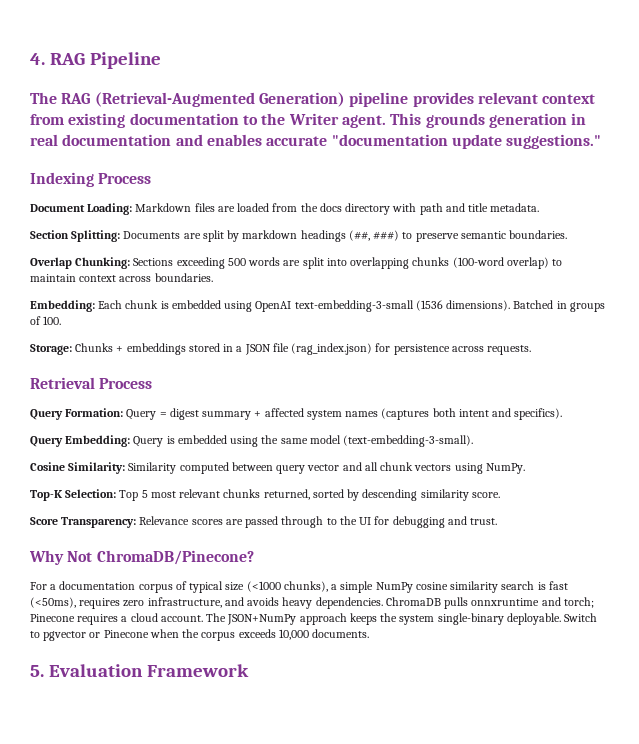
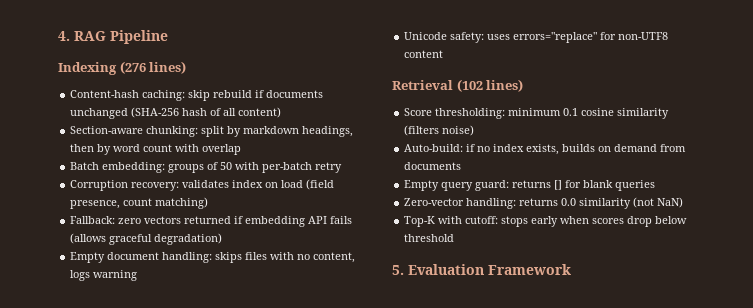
- The RAG (Retrieval-Augmented Generation) pipeline provides relevant context from existing documentation to the Writer agent. This grounds generation in real documentation and enables accurate "documentation update suggestions."
- Indexing Process
- Document Loading: Markdown files are loaded from the docs directory with path and title metadata.
- Section Splitting: Documents are split by markdown headings (##, ###) to preserve semantic boundaries.
- Overlap Chunking: Sections exceeding 500 words are split into overlapping chunks (100-word overlap) to maintain context across boundaries.
- Embedding: Each chunk is embedded using OpenAI text-embedding-3-small (1536 dimensions). Batched in groups of 100.
- Storage: Chunks + embeddings stored in a JSON file (rag_index.json) for persistence across requests.
- Retrieval Process
- Query Formation: Query = digest summary + affected system names (captures both intent and specifics).
- Query Embedding: Query is embedded using the same model (text-embedding-3-small).
- Cosine Similarity: Similarity computed between query vector and all chunk vectors using NumPy.
- Top-K Selection: Top 5 most relevant chunks returned, sorted by descending similarity score.
- Score Transparency: Relevance scores are passed through to the UI for debugging and trust.
- Why Not ChromaDB/Pinecone?
- For a documentation corpus of typical size (<1000 chunks), a simple NumPy cosine similarity search is fast (<50ms), requires zero infrastructure, and avoids heavy dependencies. ChromaDB pulls onnxruntime and torch; Pinecone requires a cloud account. The JSON+NumPy approach keeps the system single-binary deployable. Switch to pgvector or Pinecone when the corpus exceeds 10,000 documents.
+ Indexing (276 lines)
+ Content-hash caching: skip rebuild if documents unchanged (SHA-256 hash of all content)
+ Section-aware chunking: split by markdown headings, then by word count with overlap
+ Batch embedding: groups of 50 with per-batch retry
+ Corruption recovery: validates index on load (field presence, count matching)
+ Fallback: zero vectors returned if embedding API fails (allows graceful degradation)
+ Empty document handling: skips files with no content, logs warning
+ Unicode safety: uses errors="replace" for non-UTF8 content
+ Retrieval (102 lines)
+ Score thresholding: minimum 0.1 cosine similarity (filters noise)
+ Auto-build: if no index exists, builds on demand from documents
+ Empty query guard: returns [] for blank queries
+ Zero-vector handling: returns 0.0 similarity (not NaN)
+ Top-K with cutoff: stops early when scores drop below threshold

